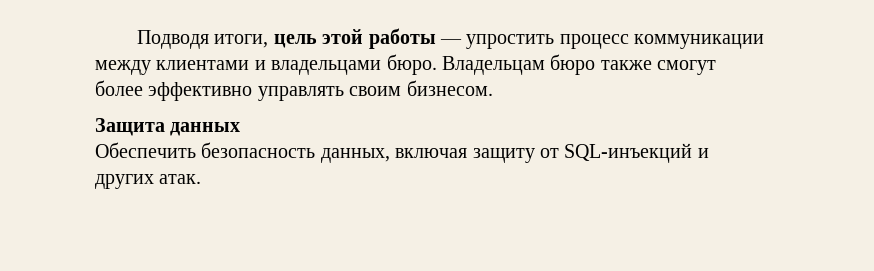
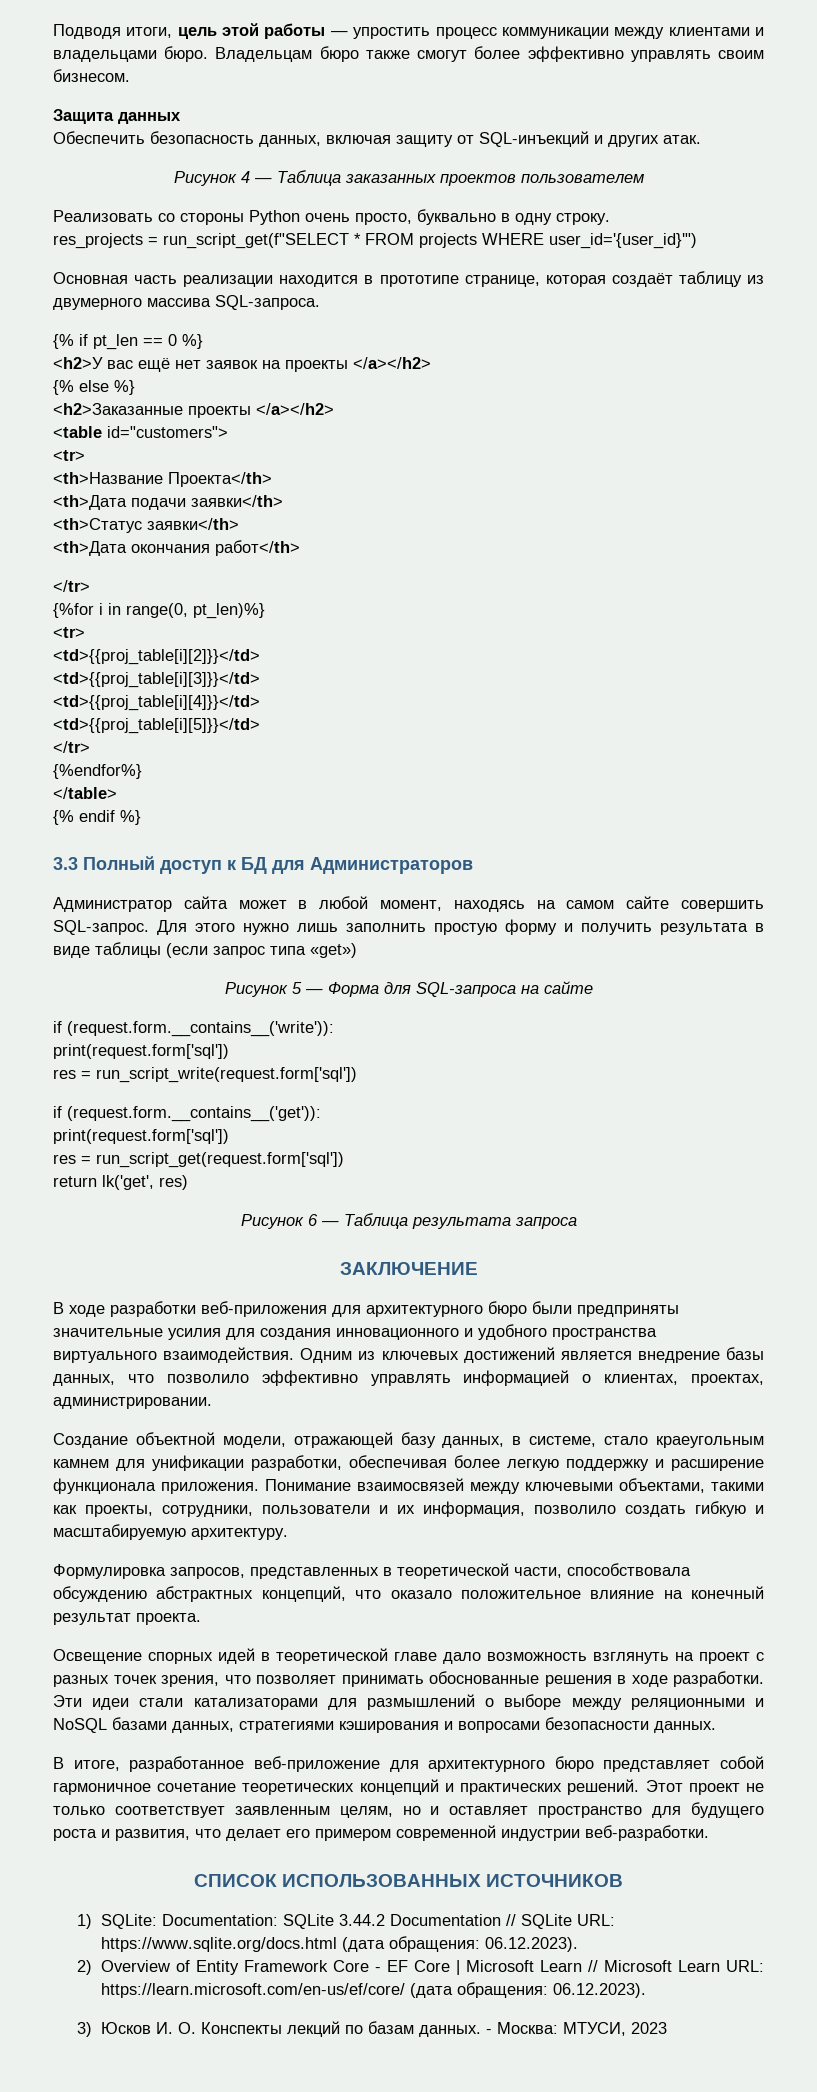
+ Рисунок 4 — Таблица заказанных проектов пользователем
+ Реализовать со стороны Python очень просто, буквально в одну строку.
+ res_projects = run_script_get(f"SELECT * FROM projects WHERE user_id='{user_id}'")
+ Основная часть реализации находится в прототипе странице, которая создаёт таблицу из двумерного массива SQL-запроса.
+ {% if pt_len == 0 %}
+ <h2>У вас ещё нет заявок на проекты </a></h2>
+ {% else %}
+ <h2>Заказанные проекты </a></h2>
+ <table id="customers">
+ <tr>
+ <th>Название Проекта</th>
+ <th>Дата подачи заявки</th>
+ <th>Статус заявки</th>
+ <th>Дата окончания работ</th>
+ </tr>
+ {%for i in range(0, pt_len)%}
+ <tr>
+ <td>{{proj_table[i][2]}}</td>
+ <td>{{proj_table[i][3]}}</td>
+ <td>{{proj_table[i][4]}}</td>
+ <td>{{proj_table[i][5]}}</td>
+ </tr>
+ {%endfor%}
+ </table>
+ {% endif %}
+ 3.3 Полный доступ к БД для Администраторов
+ Администратор сайта может в любой момент, находясь на самом сайте совершить SQL-запрос. Для этого нужно лишь заполнить простую форму и получить результата в виде таблицы (если запрос типа «get»)
+ Рисунок 5 — Форма для SQL-запроса на сайте
+ if (request.form.__contains__('write')):
+ print(request.form['sql'])
+ res = run_script_write(request.form['sql'])
+ if (request.form.__contains__('get')):
+ print(request.form['sql'])
+ res = run_script_get(request.form['sql'])
+ return lk('get', res)
+ Рисунок 6 — Таблица результата запроса
+ ЗАКЛЮЧЕНИЕ
+ В ходе разработки веб-приложения для архитектурного бюро были предприняты значительные усилия для создания инновационного и удобного пространства виртуального взаимодействия. Одним из ключевых достижений является внедрение базы данных, что позволило эффективно управлять информацией о клиентах, проектах, администрировании.
+ Создание объектной модели, отражающей базу данных, в системе, стало краеугольным камнем для унификации разработки, обеспечивая более легкую поддержку и расширение функционала приложения. Понимание взаимосвязей между ключевыми объектами, такими как проекты, сотрудники, пользователи и их информация, позволило создать гибкую и масштабируемую архитектуру.
+ Формулировка запросов, представленных в теоретической части, способствовала обсуждению абстрактных концепций, что оказало положительное влияние на конечный результат проекта.
+ Освещение спорных идей в теоретической главе дало возможность взглянуть на проект с разных точек зрения, что позволяет принимать обоснованные решения в ходе разработки. Эти идеи стали катализаторами для размышлений о выборе между реляционными и NoSQL базами данных, стратегиями кэширования и вопросами безопасности данных.
+ В итоге, разработанное веб-приложение для архитектурного бюро представляет собой гармоничное сочетание теоретических концепций и практических решений. Этот проект не только соответствует заявленным целям, но и оставляет пространство для будущего роста и развития, что делает его примером современной индустрии веб-разработки.
+ СПИСОК ИСПОЛЬЗОВАННЫХ ИСТОЧНИКОВ
+ 1) SQLite: Documentation: SQLite 3.44.2 Documentation // SQLite URL: https://www.sqlite.org/docs.html (дата обращения: 06.12.2023).
+ 2) Overview of Entity Framework Core - EF Core | Microsoft Learn // Microsoft Learn URL: https://learn.microsoft.com/en-us/ef/core/ (дата обращения: 06.12.2023).
+ 3) Юсков И. О. Конспекты лекций по базам данных. - Москва: МТУСИ, 2023

